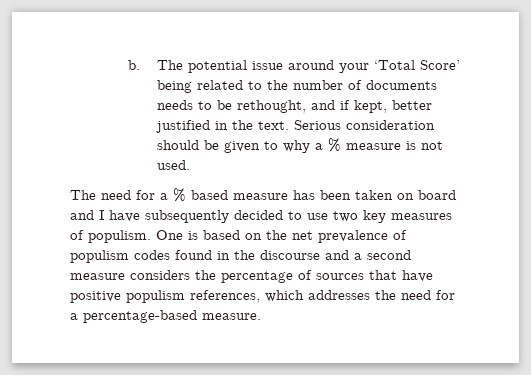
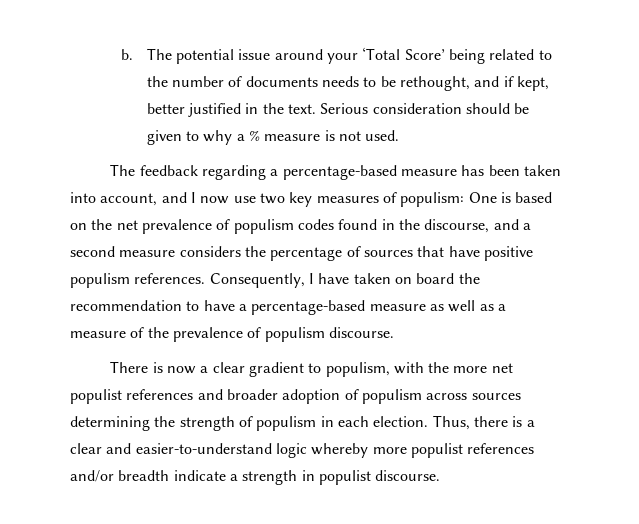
- The need for a % based measure has been taken on board and I have subsequently decided to use two key measures of populism. One is based on the net prevalence of populism codes found in the discourse and a second measure considers the percentage of sources that have positive populism references, which addresses the need for a percentage-based measure.
+ The feedback regarding a percentage-based measure has been taken into account, and I now use two key measures of populism: One is based on the net prevalence of populism codes found in the discourse, and a second measure considers the percentage of sources that have positive populism references. Consequently, I have taken on board the recommendation to have a percentage-based measure as well as a measure of the prevalence of populism discourse.
+ There is now a clear gradient to populism, with the more net populist references and broader adoption of populism across sources determining the strength of populism in each election. Thus, there is a clear and easier-to-understand logic whereby more populist references and/or breadth indicate a strength in populist discourse.

